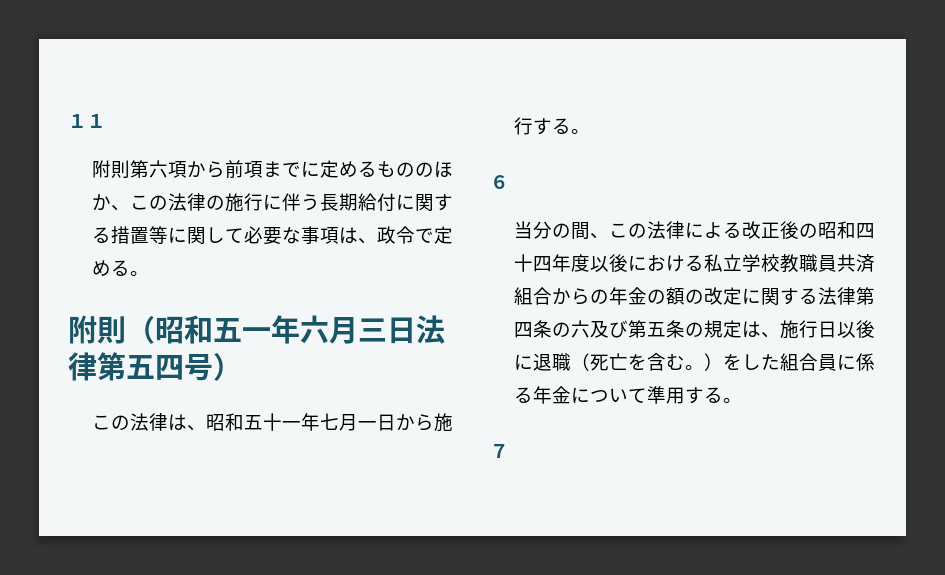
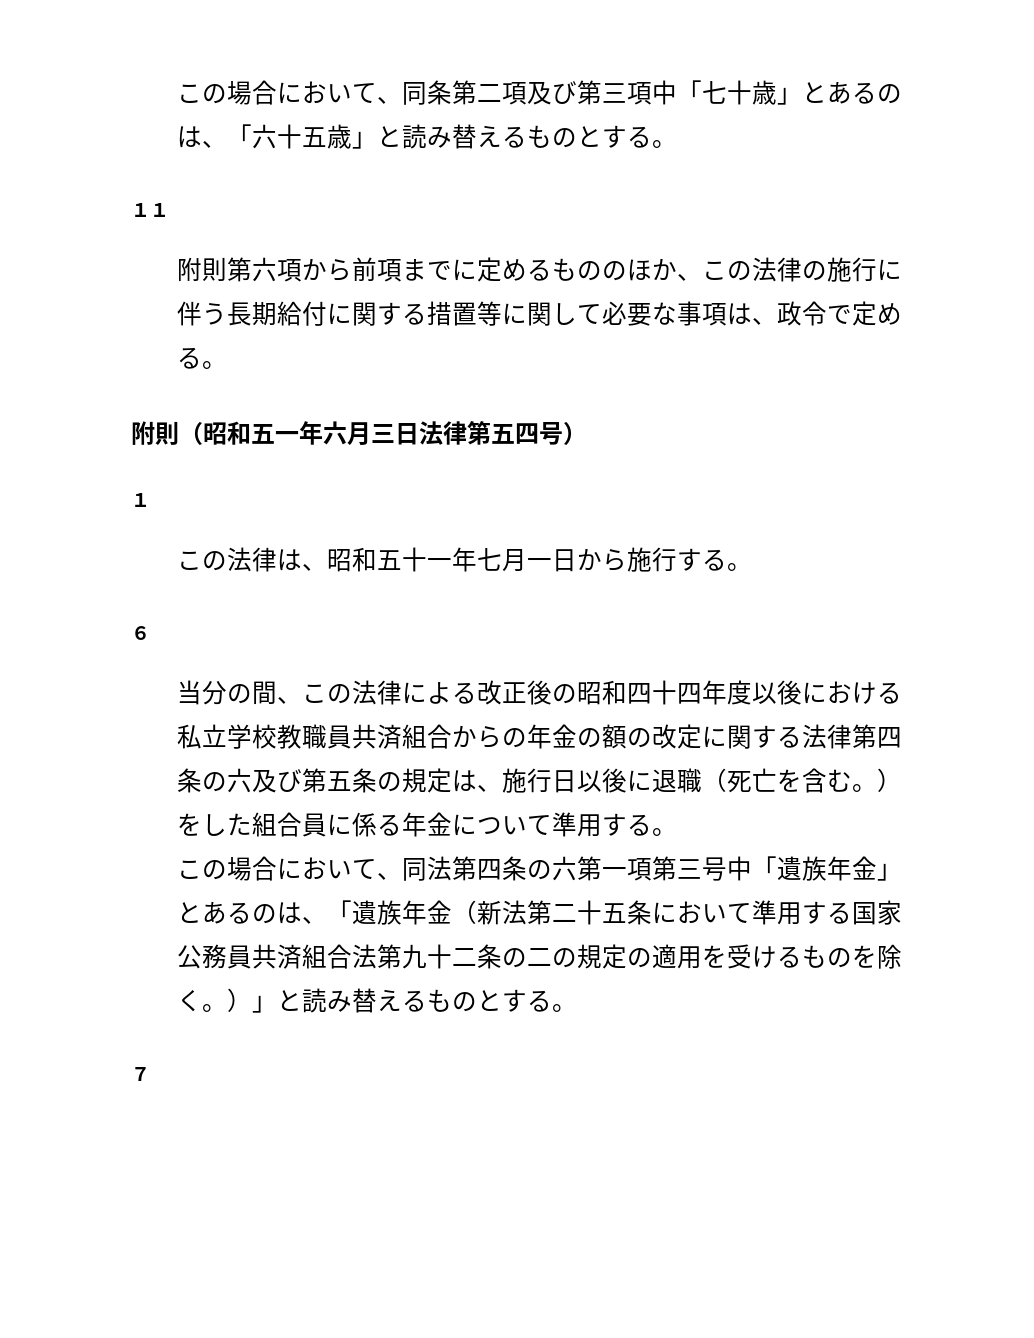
+ この場合において、同条第二項及び第三項中「七十歳」とあるのは、「六十五歳」と読み替えるものとする。
  附則（昭和五一年六月三日法律第五四号）
+ １
+ この場合において、同法第四条の六第一項第三号中「遺族年金」とあるのは、「遺族年金（新法第二十五条において準用する国家公務員共済組合法第九十二条の二の規定の適用を受けるものを除く。）」と読み替えるものとする。

